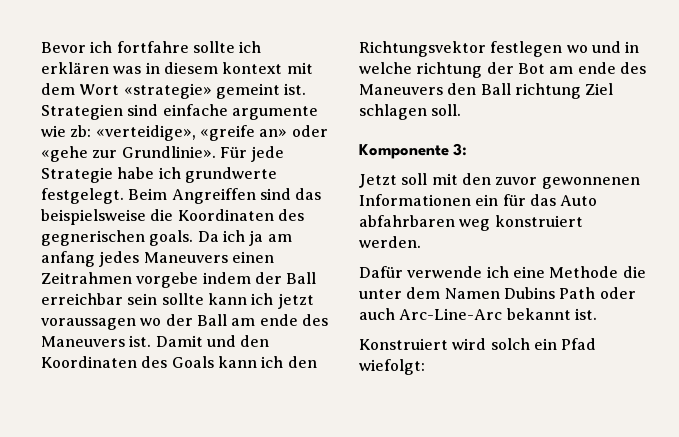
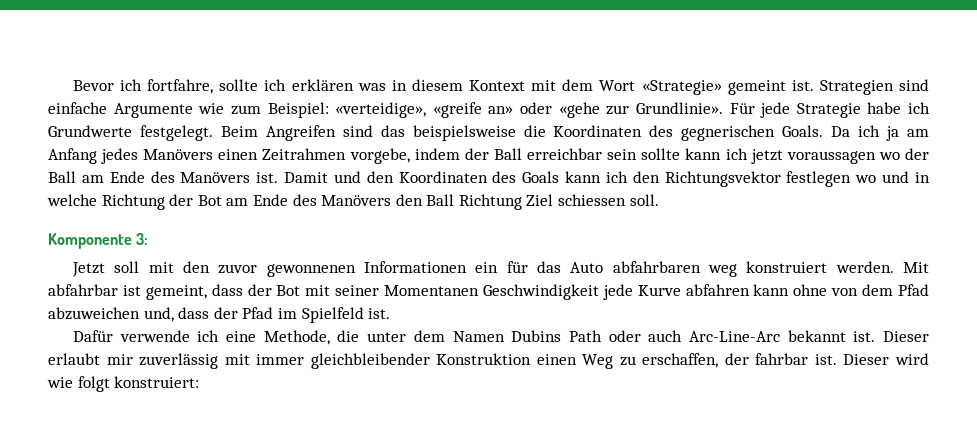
- Bevor ich fortfahre sollte ich erklären was in diesem kontext mit dem Wort «strategie» gemeint ist.
+ Bevor ich fortfahre, sollte ich erklären was in diesem Kontext mit dem Wort «Strategie» gemeint ist.
- Strategien sind einfache argumente wie zb: «verteidige», «greife an» oder «gehe zur Grundlinie».
+ Strategien sind einfache Argumente wie zum Beispiel: «verteidige», «greife an» oder «gehe zur Grundlinie».
- Für jede Strategie habe ich grundwerte festgelegt.
+ Für jede Strategie habe ich Grundwerte festgelegt.
- Beim Angreiffen sind das beispielsweise die Koordinaten des gegnerischen goals.
+ Beim Angreifen sind das beispielsweise die Koordinaten des gegnerischen Goals.
- Da ich ja am anfang jedes Maneuvers einen Zeitrahmen vorgebe indem der Ball erreichbar sein sollte kann ich jetzt voraussagen wo der Ball am ende des Maneuvers ist.
+ Da ich ja am Anfang jedes Manövers einen Zeitrahmen vorgebe, indem der Ball erreichbar sein sollte kann ich jetzt voraussagen wo der Ball am Ende des Manövers ist.
- Damit und den Koordinaten des Goals kann ich den Richtungsvektor festlegen wo und in welche richtung der Bot am ende des Maneuvers den Ball richtung Ziel schlagen soll.
+ Damit und den Koordinaten des Goals kann ich den Richtungsvektor festlegen wo und in welche Richtung der Bot am Ende des Manövers den Ball Richtung Ziel schiessen soll.
+ Mit abfahrbar ist gemeint, dass der Bot mit seiner Momentanen Geschwindigkeit jede Kurve abfahren kann ohne von dem Pfad abzuweichen und, dass der Pfad im Spielfeld ist.
- Dafür verwende ich eine Methode die unter dem Namen Dubins Path oder auch Arc-Line-Arc bekannt ist.
- Konstruiert wird solch ein Pfad wiefolgt:
+ Dafür verwende ich eine Methode, die unter dem Namen Dubins Path oder auch Arc-Line-Arc bekannt ist. Dieser erlaubt mir zuverlässig mit immer gleichbleibender Konstruktion einen Weg zu erschaffen, der fahrbar ist. Dieser wird wie folgt konstruiert:

